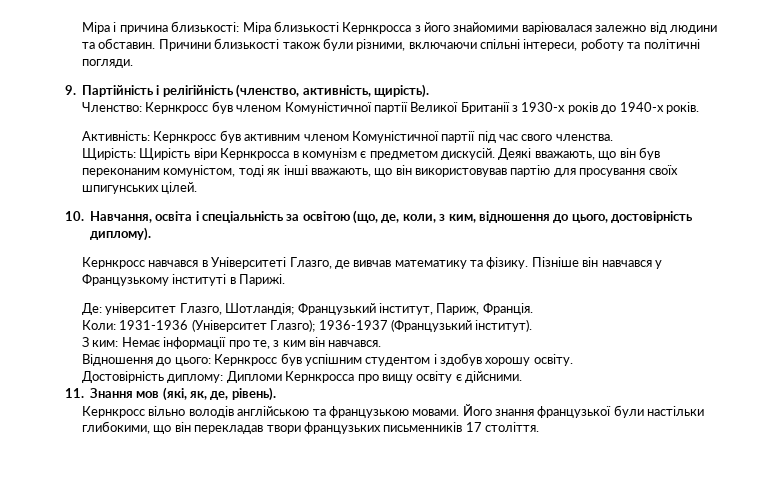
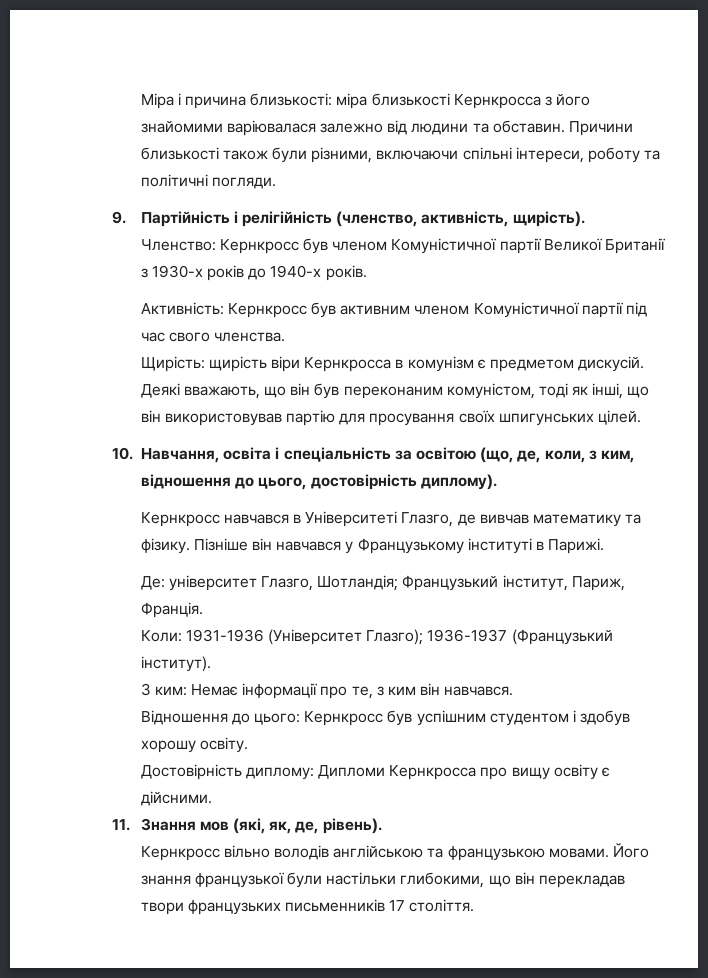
- Міра і причина близькості: Міра близькості Кернкросса з його знайомими варіювалася залежно від людини та обставин.
+ Міра і причина близькості: міра близькості Кернкросса з його знайомими варіювалася залежно від людини та обставин.
- Щирість: Щирість віри Кернкросса в комунізм є предметом дискусій.
+ Щирість: щирість віри Кернкросса в комунізм є предметом дискусій.
- Деякі вважають, що він був переконаним комуністом, тоді як інші вважають, що він використовував партію для просування своїх шпигунських цілей.
+ Деякі вважають, що він був переконаним комуністом, тоді як інші, що він використовував партію для просування своїх шпигунських цілей.

